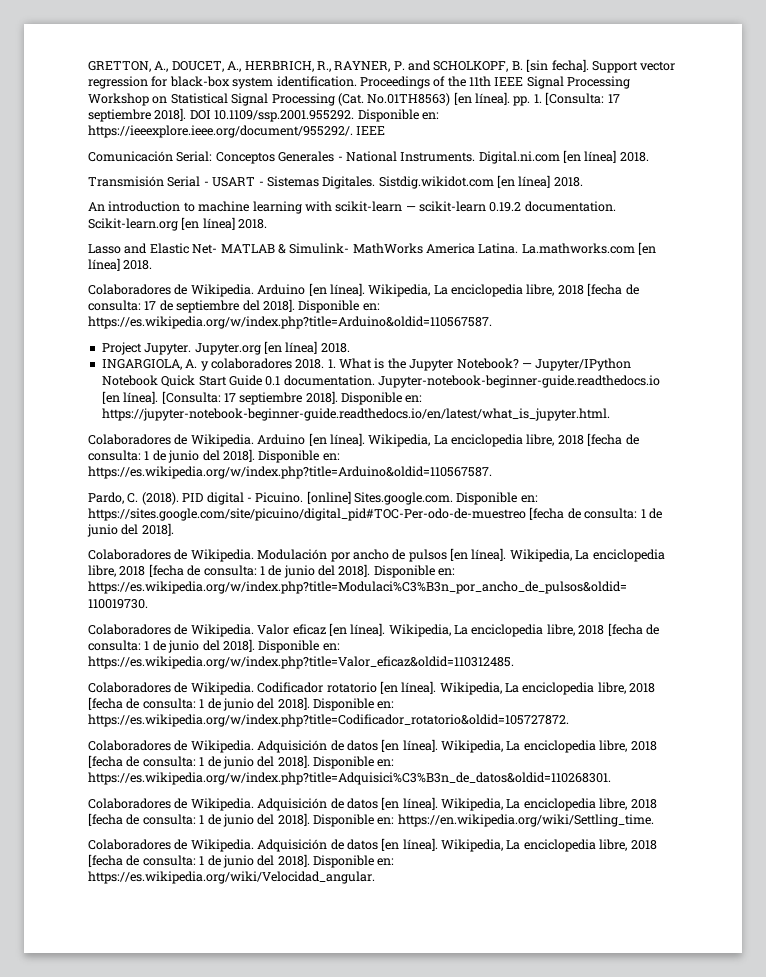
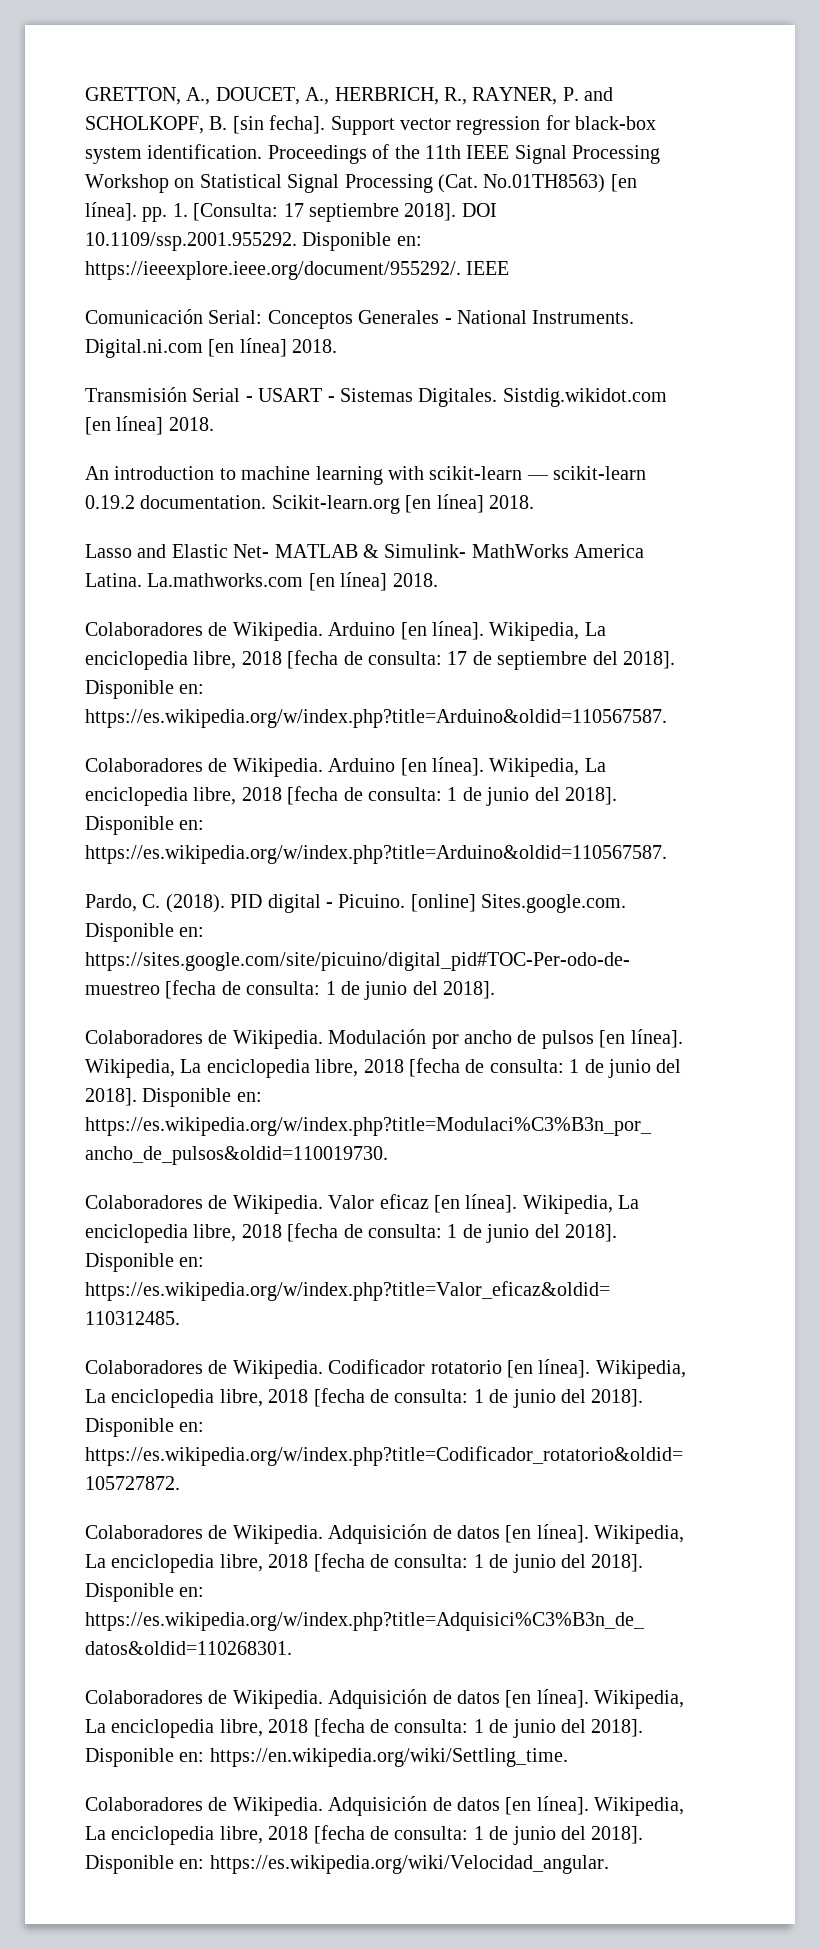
- Project Jupyter. Jupyter.org [en línea] 2018.
- INGARGIOLA, A. y colaboradores 2018. 1. What is the Jupyter Notebook? — Jupyter/IPython Notebook Quick Start Guide 0.1 documentation. Jupyter-notebook-beginner-guide.readthedocs.io [en línea]. [Consulta: 17 septiembre 2018]. Disponible en: https://jupyter-notebook-beginner-guide.readthedocs.io/en/latest/what_is_jupyter.html.

